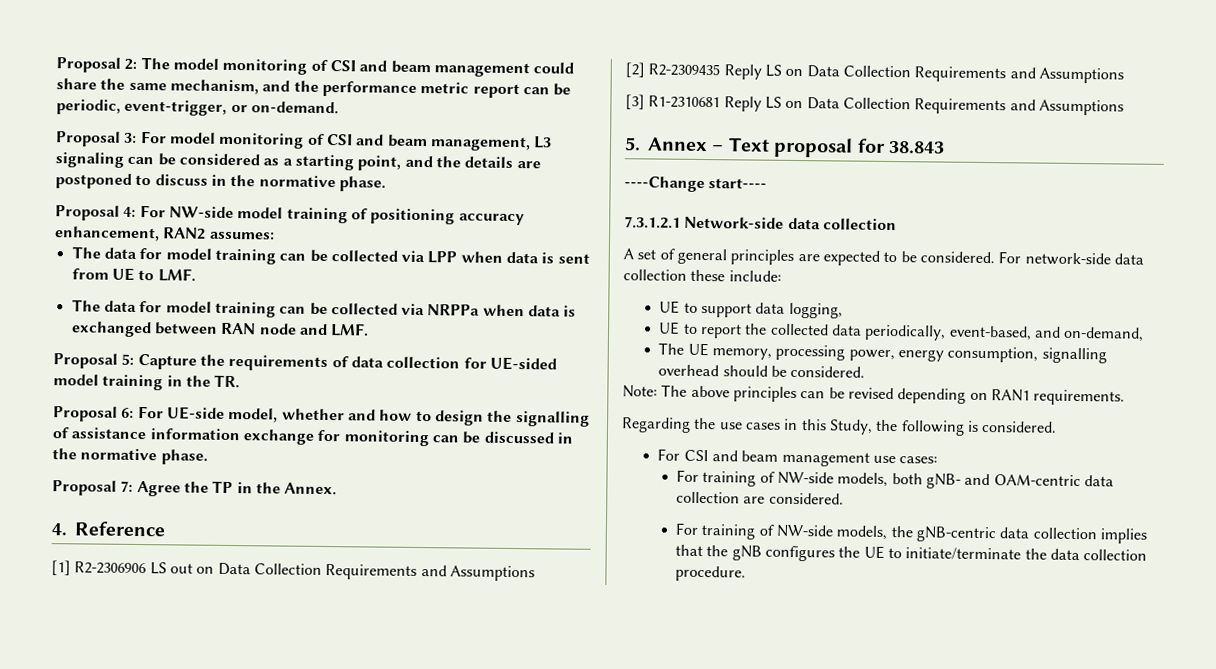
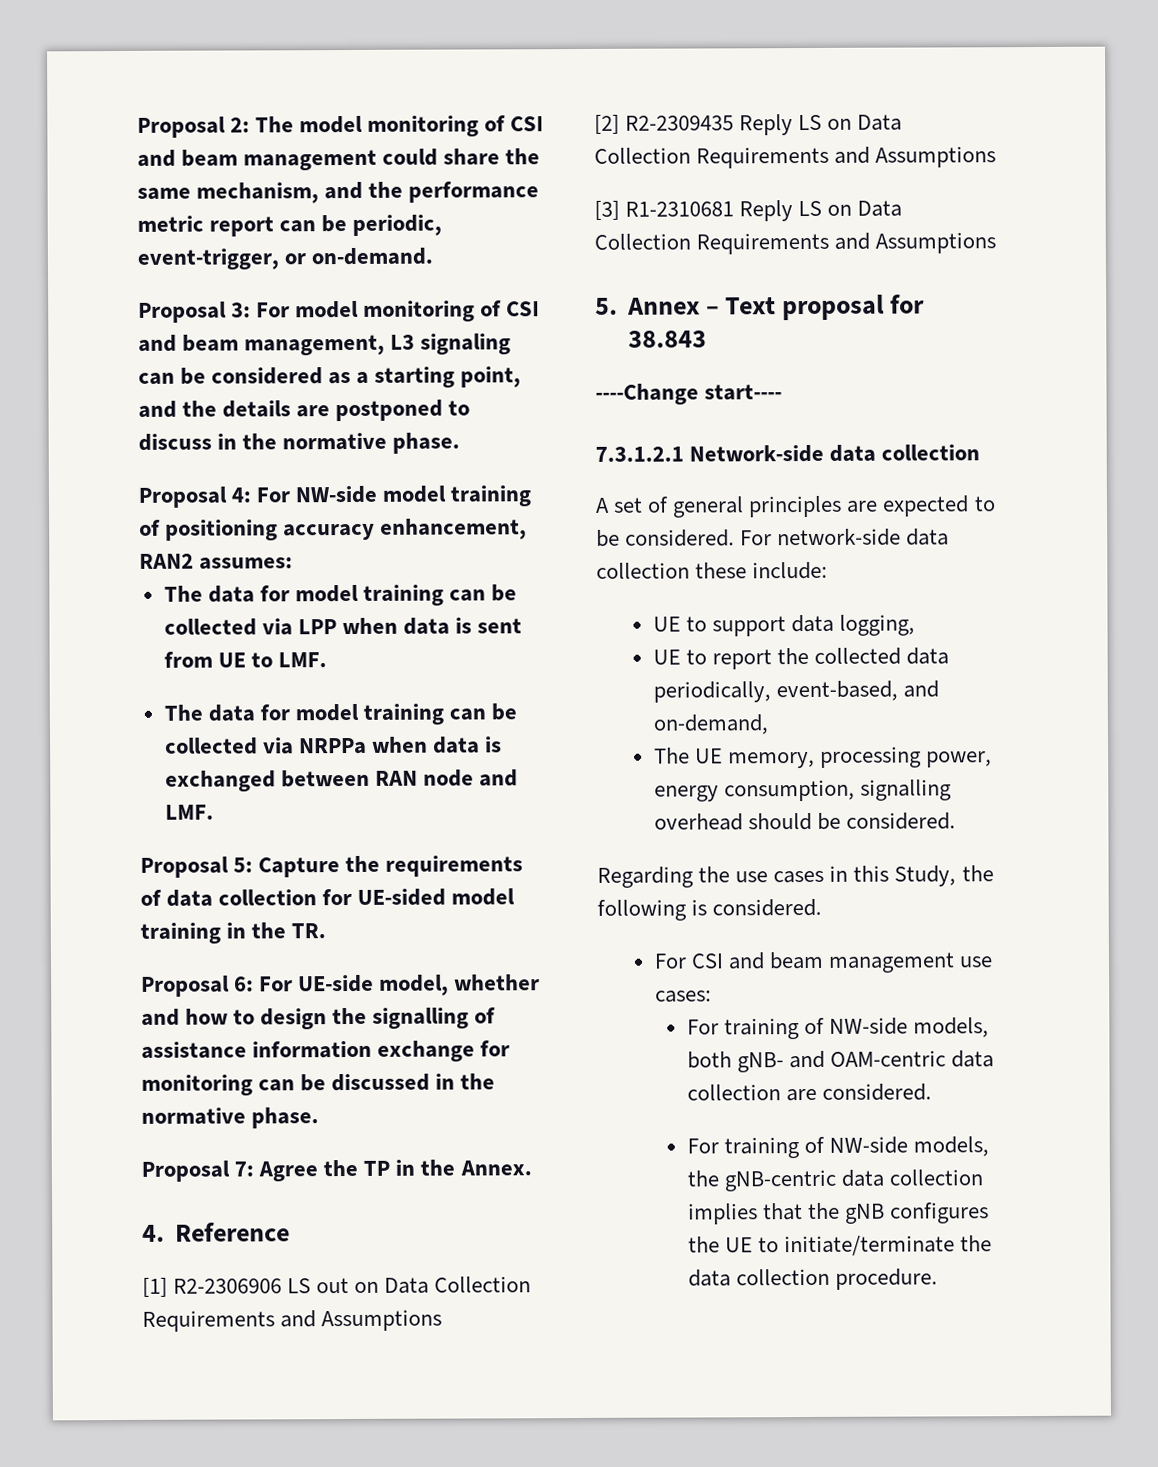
- Note: The above principles can be revised depending on RAN1 requirements.

